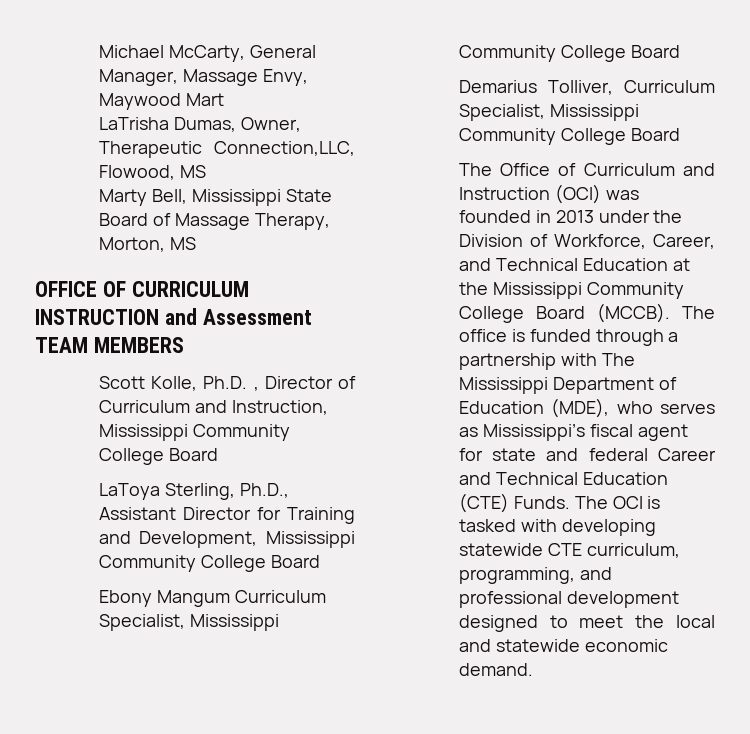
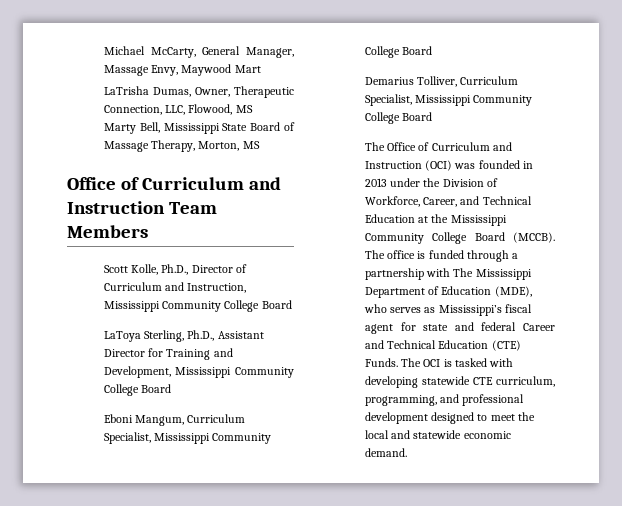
- LaTrisha Dumas, Owner, Therapeutic Connection,LLC, Flowood, MS
+ LaTrisha Dumas, Owner, Therapeutic Connection, LLC, Flowood, MS
- OFFICE OF CURRICULUM INSTRUCTION and Assessment TEAM MEMBERS
+ Office of Curriculum and Instruction Team Members
- Scott Kolle, Ph.D. , Director of Curriculum and Instruction, Mississippi Community College Board
+ Scott Kolle, Ph.D., Director of Curriculum and Instruction, Mississippi Community College Board
- Ebony Mangum Curriculum Specialist, Mississippi Community College Board
+ Eboni Mangum, Curriculum Specialist, Mississippi Community College Board

